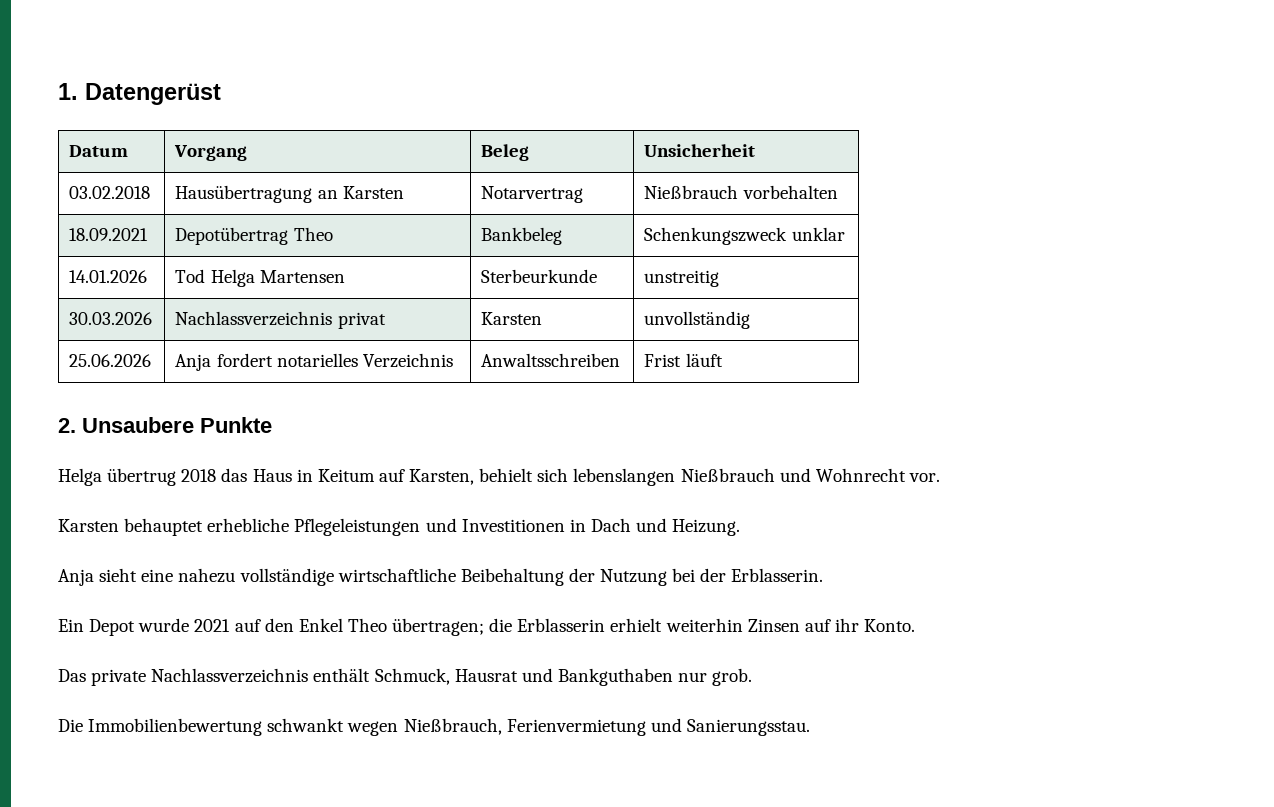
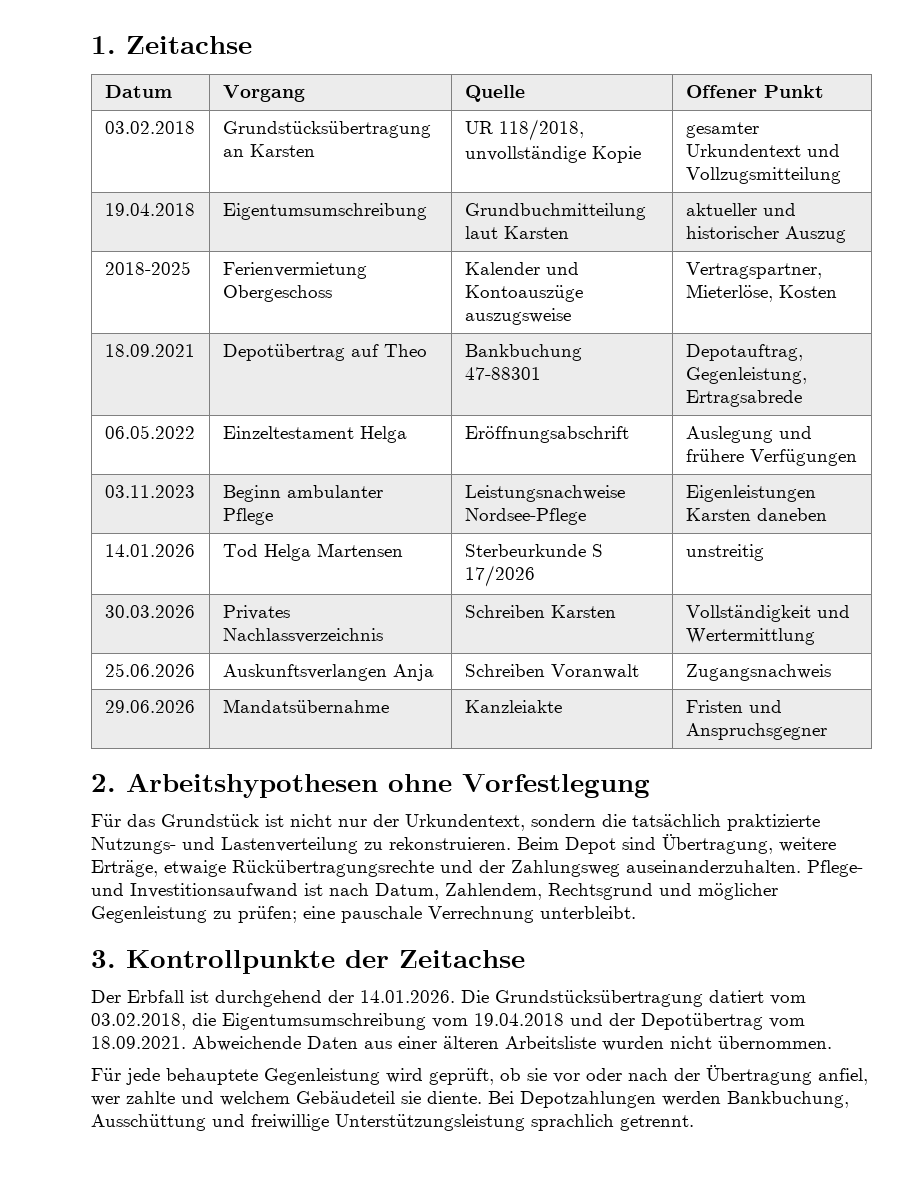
- 1. Datengerüst
+ 1. Zeitachse
- Datum | Vorgang | Beleg | Unsicherheit
+ Datum | Vorgang | Quelle | Offener Punkt
- 03.02.2018 | Hausübertragung an Karsten | Notarvertrag | Nießbrauch vorbehalten
+ 03.02.2018 | Grundstücksübertragung an Karsten | UR 118/2018, unvollständige Kopie | gesamter Urkundentext und Vollzugsmitteilung
+ 19.04.2018 | Eigentumsumschreibung | Grundbuchmitteilung laut Karsten | aktueller und historischer Auszug
+ 2018-2025 | Ferienvermietung Obergeschoss | Kalender und Kontoauszüge auszugsweise | Vertragspartner, Mieterlöse, Kosten
- 18.09.2021 | Depotübertrag Theo | Bankbeleg | Schenkungszweck unklar
+ 18.09.2021 | Depotübertrag auf Theo | Bankbuchung 47-88301 | Depotauftrag, Gegenleistung, Ertragsabrede
+ 06.05.2022 | Einzeltestament Helga | Eröffnungsabschrift | Auslegung und frühere Verfügungen
+ 03.11.2023 | Beginn ambulanter Pflege | Leistungsnachweise Nordsee-Pflege | Eigenleistungen Karsten daneben
- 14.01.2026 | Tod Helga Martensen | Sterbeurkunde | unstreitig
+ 14.01.2026 | Tod Helga Martensen | Sterbeurkunde S 17/2026 | unstreitig
- 30.03.2026 | Nachlassverzeichnis privat | Karsten | unvollständig
+ 30.03.2026 | Privates Nachlassverzeichnis | Schreiben Karsten | Vollständigkeit und Wertermittlung
- 25.06.2026 | Anja fordert notarielles Verzeichnis | Anwaltsschreiben | Frist läuft
- 2. Unsaubere Punkte
- Helga übertrug 2018 das Haus in Keitum auf Karsten, behielt sich lebenslangen Nießbrauch und Wohnrecht vor.
- Karsten behauptet erhebliche Pflegeleistungen und Investitionen in Dach und Heizung.
- Anja sieht eine nahezu vollständige wirtschaftliche Beibehaltung der Nutzung bei der Erblasserin.
- Ein Depot wurde 2021 auf den Enkel Theo übertragen; die Erblasserin erhielt weiterhin Zinsen auf ihr Konto.
- Das private Nachlassverzeichnis enthält Schmuck, Hausrat und Bankguthaben nur grob.
- Die Immobilienbewertung schwankt wegen Nießbrauch, Ferienvermietung und Sanierungsstau.
+ 25.06.2026 | Auskunftsverlangen Anja | Schreiben Voranwalt | Zugangsnachweis
+ 29.06.2026 | Mandatsübernahme | Kanzleiakte | Fristen und Anspruchsgegner
+ 2. Arbeitshypothesen ohne Vorfestlegung
+ Für das Grundstück ist nicht nur der Urkundentext, sondern die tatsächlich praktizierte Nutzungs- und Lastenverteilung zu rekonstruieren. Beim Depot sind Übertragung, weitere Erträge, etwaige Rückübertragungsrechte und der Zahlungsweg auseinanderzuhalten. Pflege- und Investitionsaufwand ist nach Datum, Zahlendem, Rechtsgrund und möglicher Gegenleistung zu prüfen; eine pauschale Verrechnung unterbleibt.
+ 3. Kontrollpunkte der Zeitachse
+ Der Erbfall ist durchgehend der 14.01.2026. Die Grundstücksübertragung datiert vom 03.02.2018, die Eigentumsumschreibung vom 19.04.2018 und der Depotübertrag vom 18.09.2021. Abweichende Daten aus einer älteren Arbeitsliste wurden nicht übernommen.
+ Für jede behauptete Gegenleistung wird geprüft, ob sie vor oder nach der Übertragung anfiel, wer zahlte und welchem Gebäudeteil sie diente. Bei Depotzahlungen werden Bankbuchung, Ausschüttung und freiwillige Unterstützungsleistung sprachlich getrennt.

